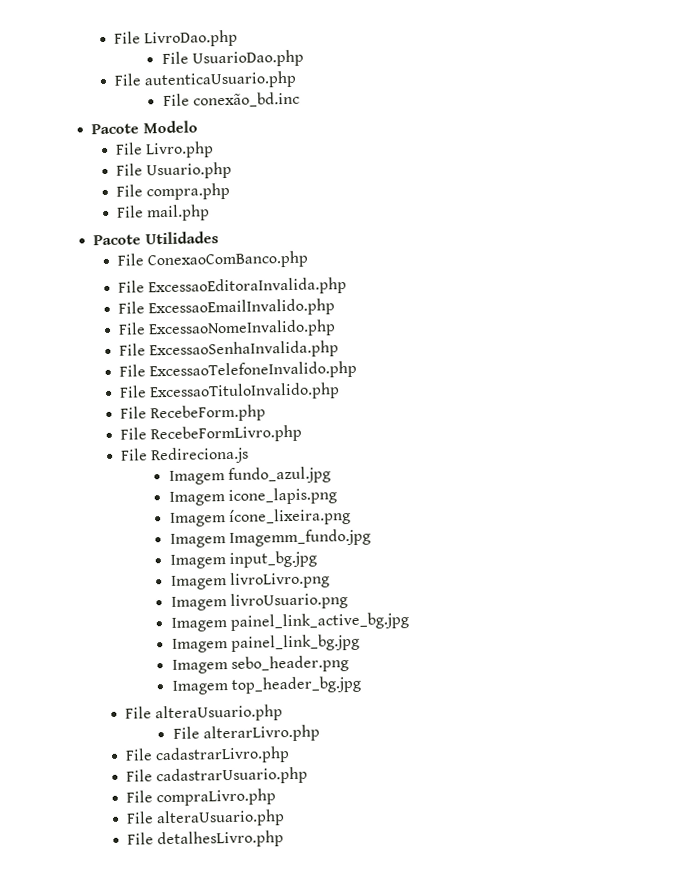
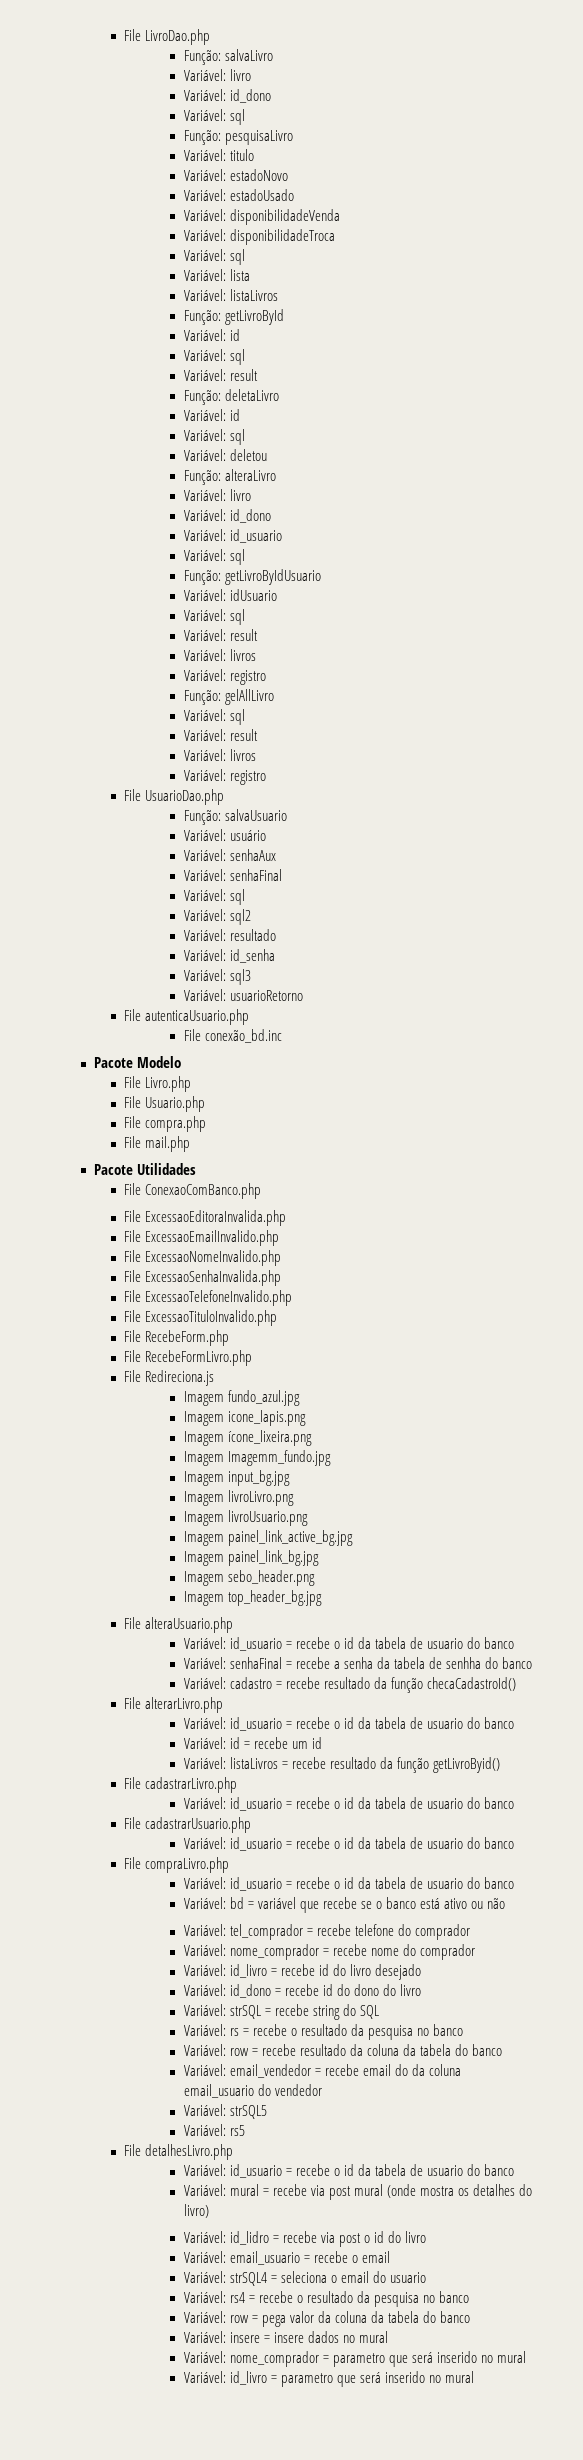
+ Função: salvaLivro
+ Variável: livro
+ Variável: id_dono
+ Variável: sql
+ Função: pesquisaLivro
+ Variável: titulo
+ Variável: estadoNovo
+ Variável: estadoUsado
+ Variável: disponibilidadeVenda
+ Variável: disponibilidadeTroca
+ Variável: sql
+ Variável: lista
+ Variável: listaLivros
+ Função: getLivroById
+ Variável: id
+ Variável: sql
+ Variável: result
+ Função: deletaLivro
+ Variável: id
+ Variável: sql
+ Variável: deletou
+ Função: alteraLivro
+ Variável: livro
+ Variável: id_dono
+ Variável: id_usuario
+ Variável: sql
+ Função: getLivroByIdUsuario
+ Variável: idUsuario
+ Variável: sql
+ Variável: result
+ Variável: livros
+ Variável: registro
+ Função: gelAllLivro
+ Variável: sql
+ Variável: result
+ Variável: livros
+ Variável: registro
  File UsuarioDao.php
+ Função: salvaUsuario
+ Variável: usuário
+ Variável: senhaAux
+ Variável: senhaFinal
+ Variável: sql
+ Variável: sql2
+ Variável: resultado
+ Variável: id_senha
+ Variável: sql3
+ Variável: usuarioRetorno
  Imagem top_header_bg.jpg
  File alteraUsuario.php
+ Variável: id_usuario = recebe o id da tabela de usuario do banco
+ Variável: senhaFinal = recebe a senha da tabela de senhha do banco
+ Variável: cadastro = recebe resultado da função checaCadastroId()
  File alterarLivro.php
+ Variável: id_usuario = recebe o id da tabela de usuario do banco
+ Variável: id = recebe um id
+ Variável: listaLivros = recebe resultado da função getLivroByid()
  File cadastrarLivro.php
+ Variável: id_usuario = recebe o id da tabela de usuario do banco
  File cadastrarUsuario.php
+ Variável: id_usuario = recebe o id da tabela de usuario do banco
  File compraLivro.php
- File alteraUsuario.php
+ Variável: id_usuario = recebe o id da tabela de usuario do banco
+ Variável: bd = variável que recebe se o banco está ativo ou não
+ Variável: tel_comprador = recebe telefone do comprador
+ Variável: nome_comprador = recebe nome do comprador
+ Variável: id_livro = recebe id do livro desejado
+ Variável: id_dono = recebe id do dono do livro
+ Variável: strSQL = recebe string do SQL
+ Variável: rs = recebe o resultado da pesquisa no banco
+ Variável: row = recebe resultado da coluna da tabela do banco
+ Variável: email_vendedor = recebe email do da coluna email_usuario do vendedor
+ Variável: strSQL5
+ Variável: rs5
  File detalhesLivro.php
+ Variável: id_usuario = recebe o id da tabela de usuario do banco
+ Variável: mural = recebe via post mural (onde mostra os detalhes do livro)
+ Variável: id_lidro = recebe via post o id do livro
+ Variável: email_usuario = recebe o email
+ Variável: strSQL4 = seleciona o email do usuario
+ Variável: rs4 = recebe o resultado da pesquisa no banco
+ Variável: row = pega valor da coluna da tabela do banco
+ Variável: insere = insere dados no mural
+ Variável: nome_comprador = parametro que será inserido no mural
+ Variável: id_livro = parametro que será inserido no mural

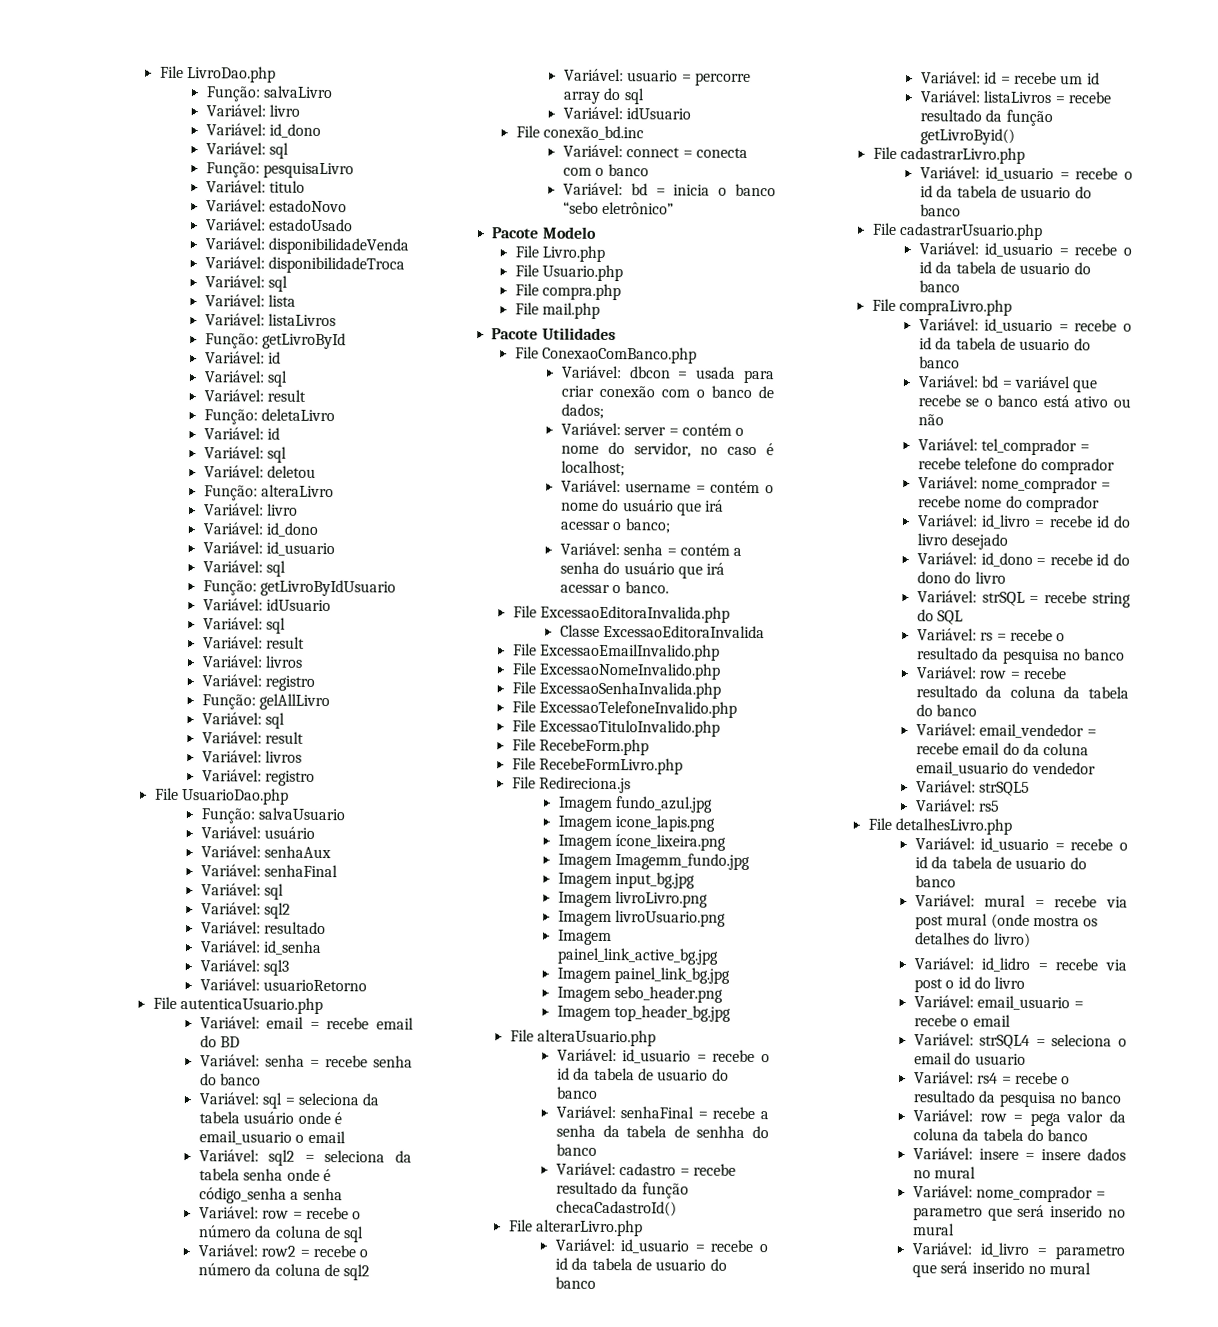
+ Variável: email = recebe email do BD
+ Variável: senha = recebe senha do banco
+ Variável: sql = seleciona da tabela usuário onde é email_usuario o email
+ Variável: sql2 = seleciona da tabela senha onde é código_senha a senha
+ Variável: row = recebe o número da coluna de sql
+ Variável: row2 = recebe o número da coluna de sql2
+ Variável: usuario = percorre array do sql
+ Variável: idUsuario
  File conexão_bd.inc
+ Variável: connect = conecta com o banco
+ Variável: bd = inicia o banco “sebo eletrônico”
+ Variável: dbcon = usada para criar conexão com o banco de dados;
+ Variável: server = contém o nome do servidor, no caso é localhost;
+ Variável: username = contém o nome do usuário que irá acessar o banco;
+ Variável: senha = contém a senha do usuário que irá acessar o banco.
+ Classe ExcessaoEditoraInvalida

